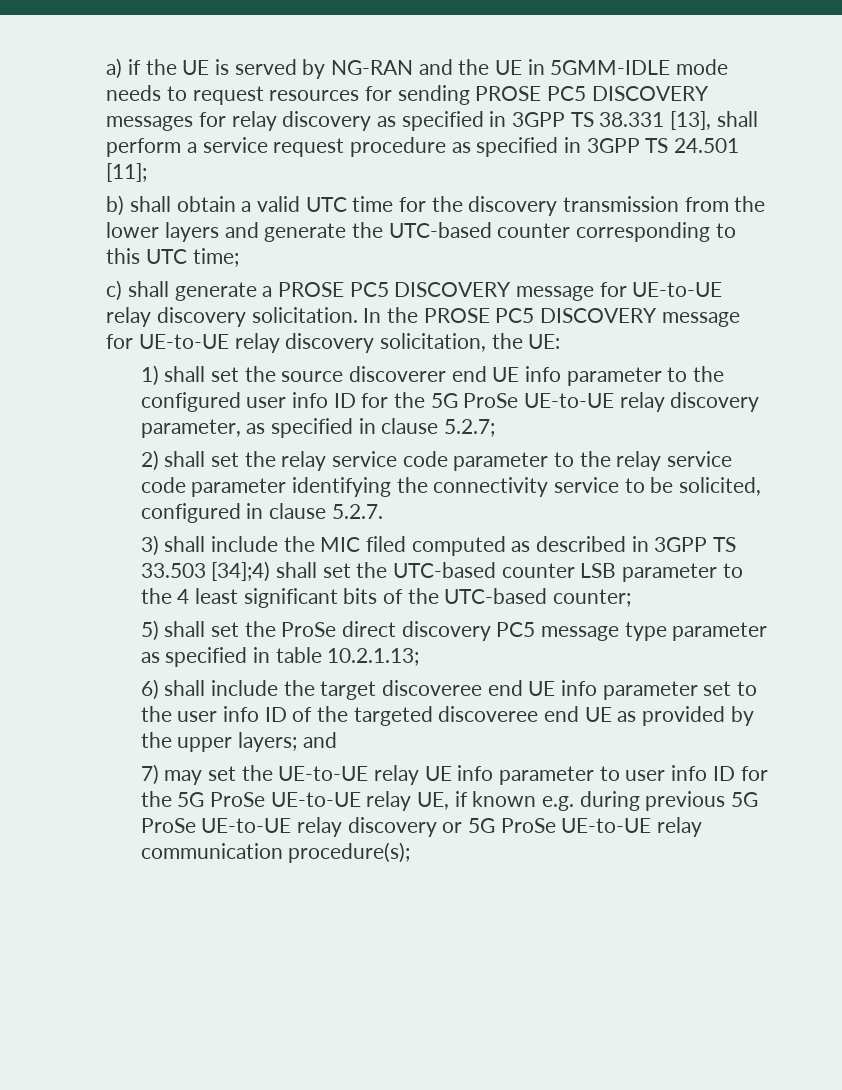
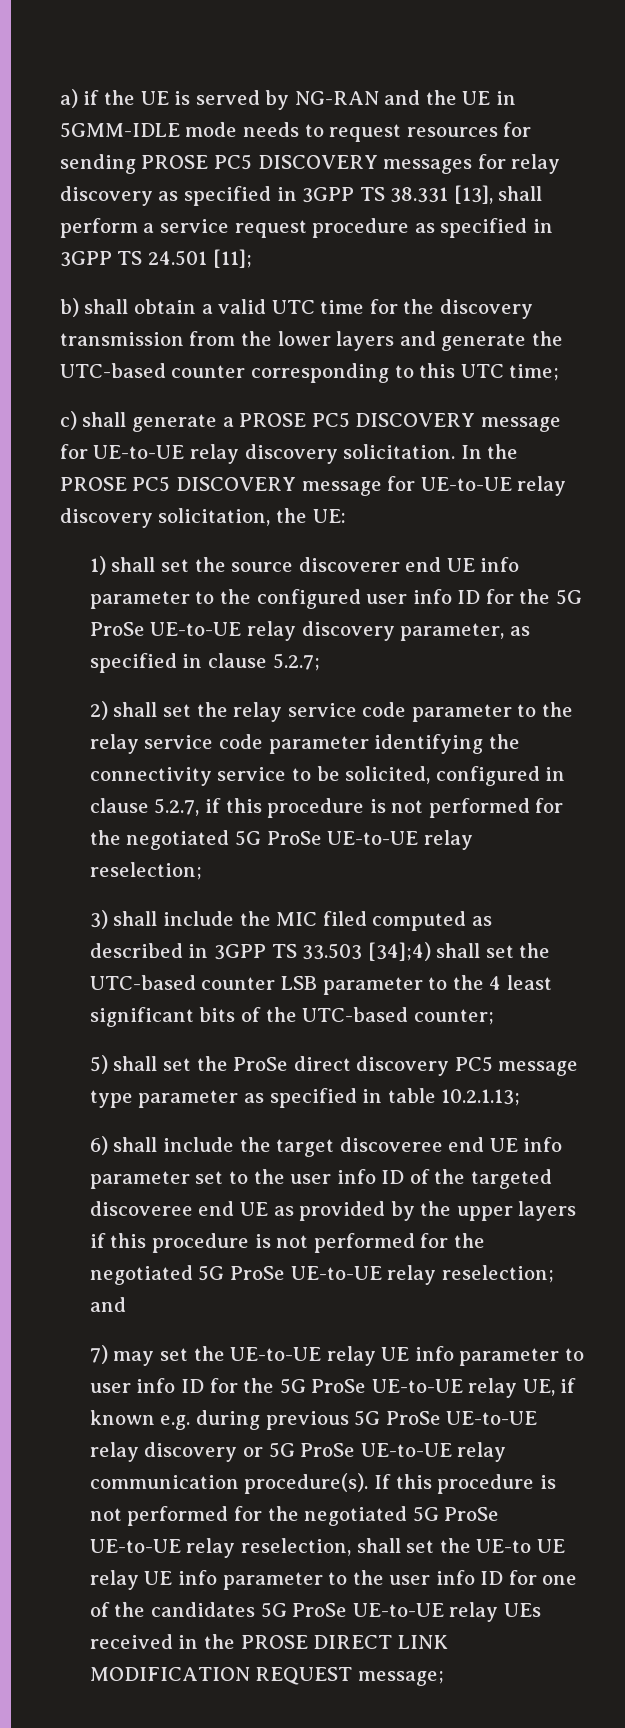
- 2) shall set the relay service code parameter to the relay service code parameter identifying the connectivity service to be solicited, configured in clause 5.2.7.
+ 2) shall set the relay service code parameter to the relay service code parameter identifying the connectivity service to be solicited, configured in clause 5.2.7, if this procedure is not performed for the negotiated 5G ProSe UE-to-UE relay reselection;
- 6) shall include the target discoveree end UE info parameter set to the user info ID of the targeted discoveree end UE as provided by the upper layers; and
+ 6) shall include the target discoveree end UE info parameter set to the user info ID of the targeted discoveree end UE as provided by the upper layers if this procedure is not performed for the negotiated 5G ProSe UE-to-UE relay reselection; and
- 7) may set the UE-to-UE relay UE info parameter to user info ID for the 5G ProSe UE-to-UE relay UE, if known e.g. during previous 5G ProSe UE-to-UE relay discovery or 5G ProSe UE-to-UE relay communication procedure(s);
+ 7) may set the UE-to-UE relay UE info parameter to user info ID for the 5G ProSe UE-to-UE relay UE, if known e.g. during previous 5G ProSe UE-to-UE relay discovery or 5G ProSe UE-to-UE relay communication procedure(s). If this procedure is not performed for the negotiated 5G ProSe UE-to-UE relay reselection, shall set the UE-to UE relay UE info parameter to the user info ID for one of the candidates 5G ProSe UE-to-UE relay UEs received in the PROSE DIRECT LINK MODIFICATION REQUEST message;

